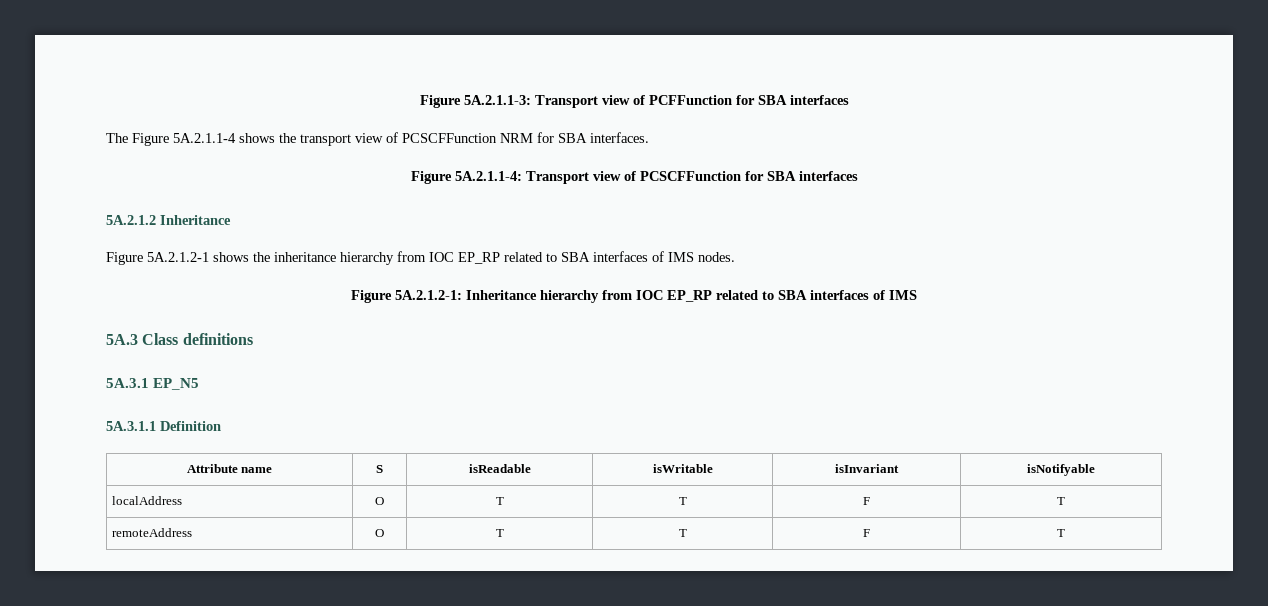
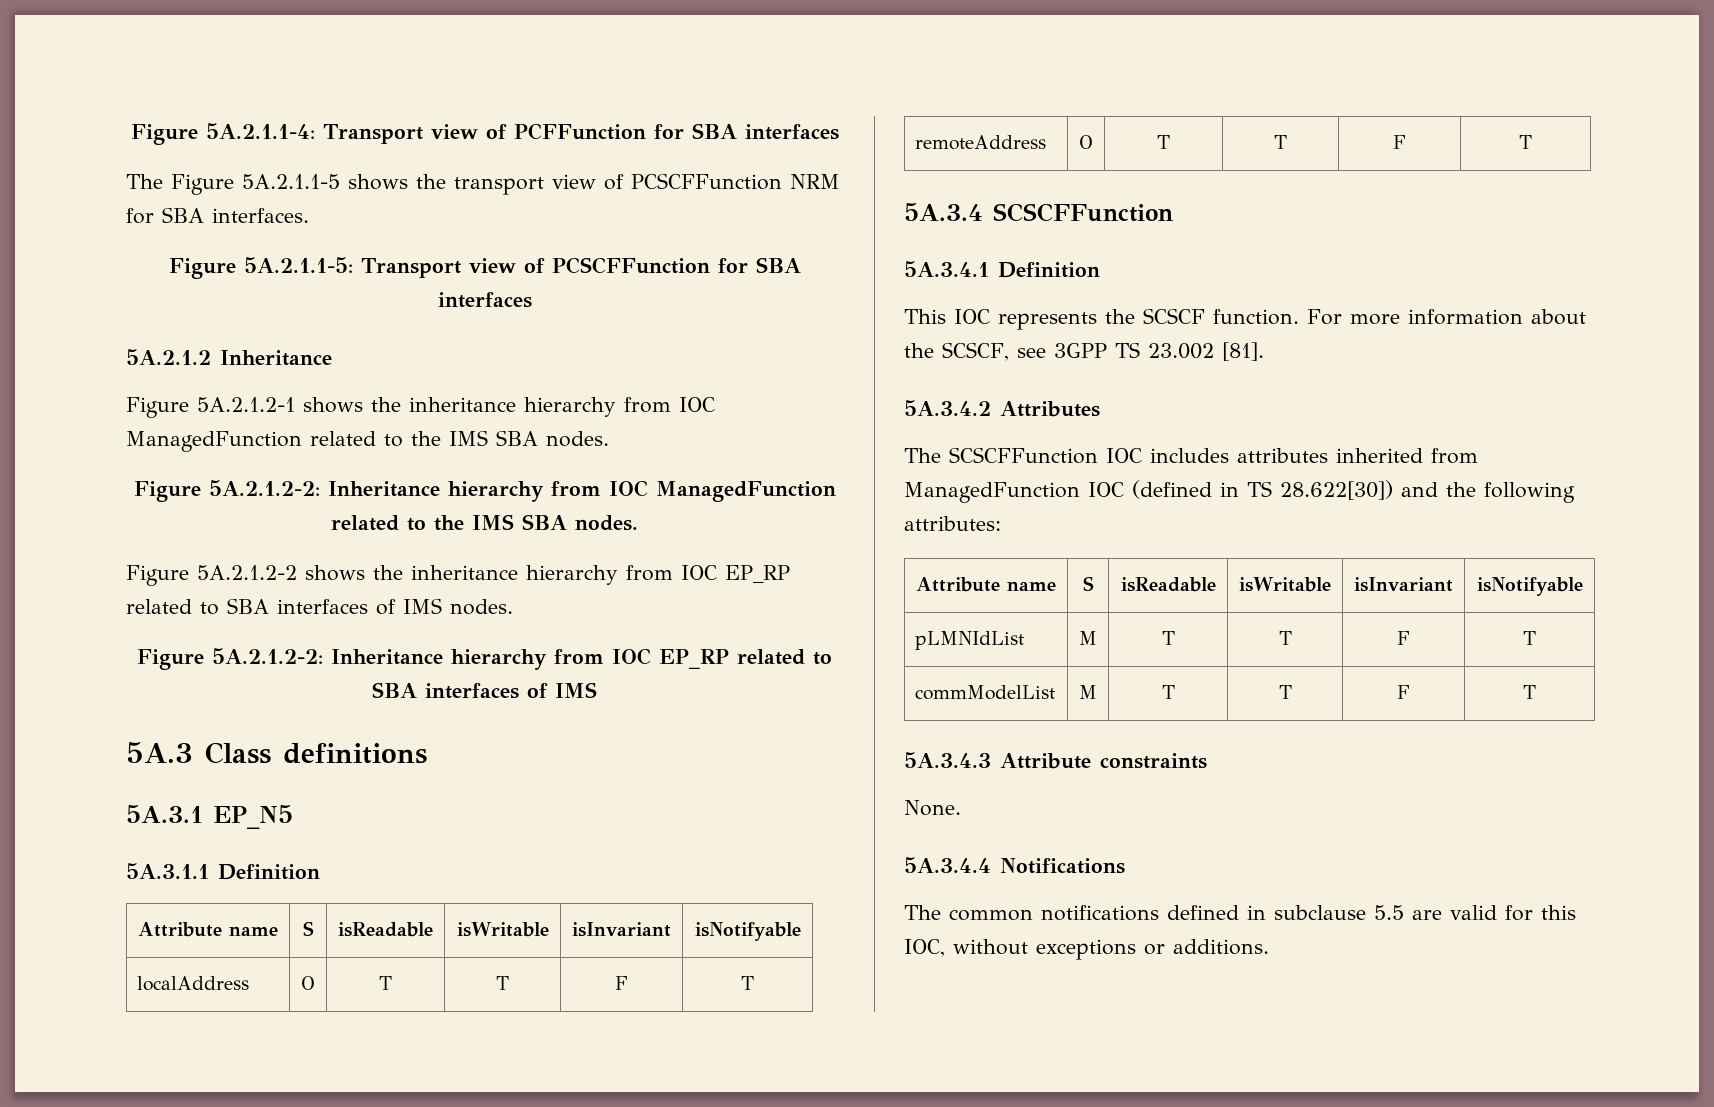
- Figure 5A.2.1.1-3: Transport view of PCFFunction for SBA interfaces
+ Figure 5A.2.1.1-4: Transport view of PCFFunction for SBA interfaces
- The Figure 5A.2.1.1-4 shows the transport view of PCSCFFunction NRM for SBA interfaces.
+ The Figure 5A.2.1.1-5 shows the transport view of PCSCFFunction NRM for SBA interfaces.
- Figure 5A.2.1.1-4: Transport view of PCSCFFunction for SBA interfaces
+ Figure 5A.2.1.1-5: Transport view of PCSCFFunction for SBA interfaces
- Figure 5A.2.1.2-1 shows the inheritance hierarchy from IOC EP_RP related to SBA interfaces of IMS nodes.
+ Figure 5A.2.1.2-1 shows the inheritance hierarchy from IOC ManagedFunction related to the IMS SBA nodes.
+ Figure 5A.2.1.2-2: Inheritance hierarchy from IOC ManagedFunction related to the IMS SBA nodes.
+ Figure 5A.2.1.2-2 shows the inheritance hierarchy from IOC EP_RP related to SBA interfaces of IMS nodes.
- Figure 5A.2.1.2-1: Inheritance hierarchy from IOC EP_RP related to SBA interfaces of IMS
+ Figure 5A.2.1.2-2: Inheritance hierarchy from IOC EP_RP related to SBA interfaces of IMS
+ 5A.3.4 SCSCFFunction
+ 5A.3.4.1 Definition
+ This IOC represents the SCSCF function. For more information about the SCSCF, see 3GPP TS 23.002 [81].
+ 5A.3.4.2 Attributes
+ The SCSCFFunction IOC includes attributes inherited from ManagedFunction IOC (defined in TS 28.622[30]) and the following attributes:
+ Attribute name | S | isReadable | isWritable | isInvariant | isNotifyable
+ pLMNIdList | M | T | T | F | T
+ commModelList | M | T | T | F | T
+ 5A.3.4.3 Attribute constraints
+ None.
+ 5A.3.4.4 Notifications
+ The common notifications defined in subclause 5.5 are valid for this IOC, without exceptions or additions.

